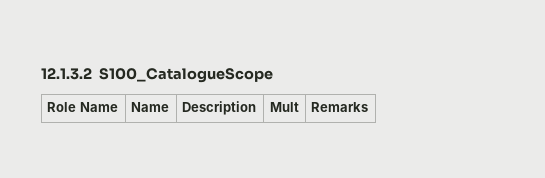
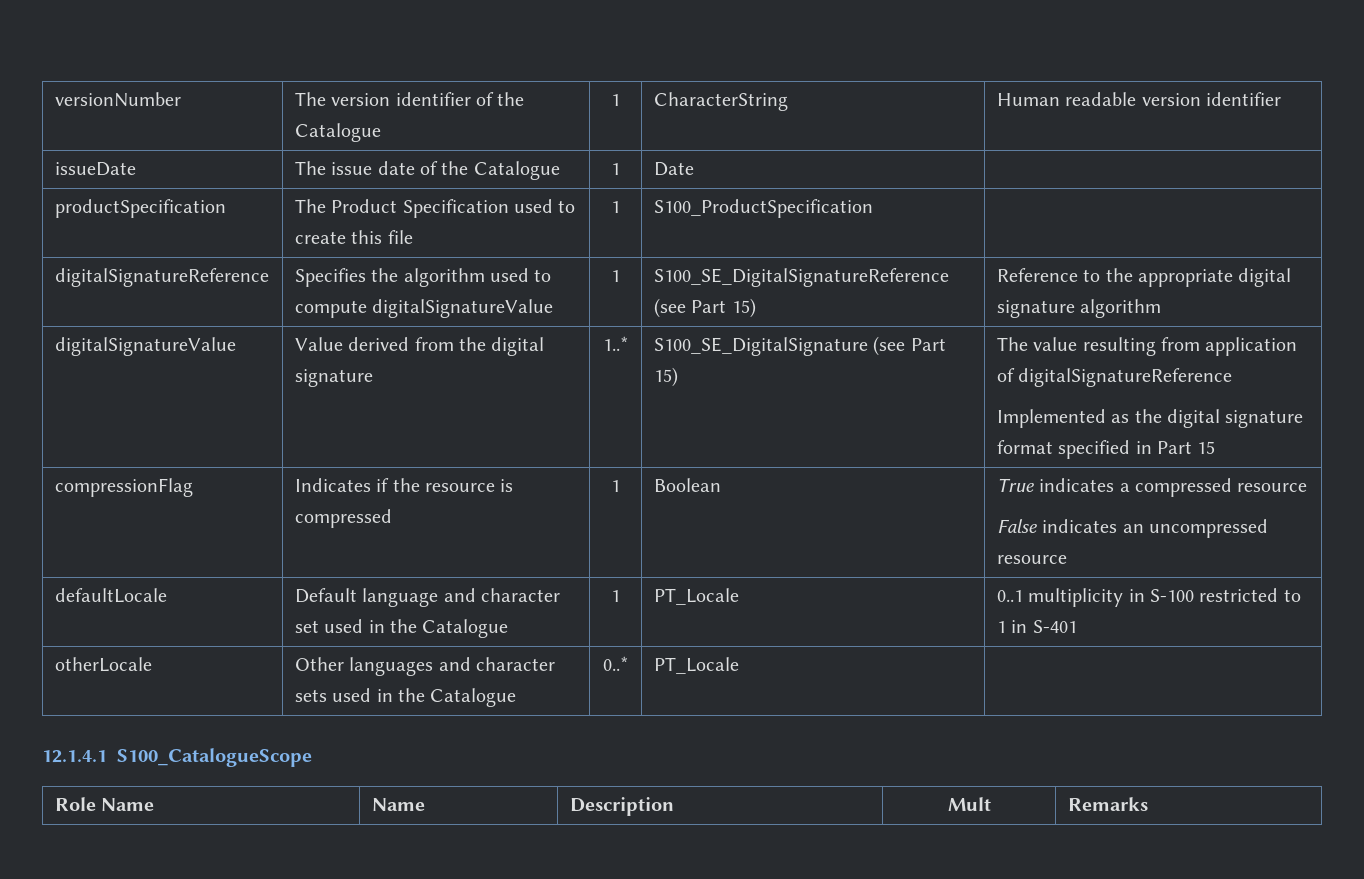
- 12.1.3.2 S100_CatalogueScope
+ versionNumber | The version identifier of the Catalogue | 1 | CharacterString | Human readable version identifier
+ issueDate | The issue date of the Catalogue | 1 | Date |
+ productSpecification | The Product Specification used to create this file | 1 | S100_ProductSpecification |
+ digitalSignatureReference | Specifies the algorithm used to compute digitalSignatureValue | 1 | S100_SE_DigitalSignatureReference (see Part 15) | Reference to the appropriate digital signature algorithm
+ digitalSignatureValue | Value derived from the digital signature | 1..* | S100_SE_DigitalSignature (see Part 15) | The value resulting from application of digitalSignatureReference
+ Implemented as the digital signature format specified in Part 15
+ compressionFlag | Indicates if the resource is compressed | 1 | Boolean | True indicates a compressed resource
+ False indicates an uncompressed resource
+ defaultLocale | Default language and character set used in the Catalogue | 1 | PT_Locale | 0..1 multiplicity in S-100 restricted to 1 in S-401
+ otherLocale | Other languages and character sets used in the Catalogue | 0..* | PT_Locale |
+ 12.1.4.1 S100_CatalogueScope

